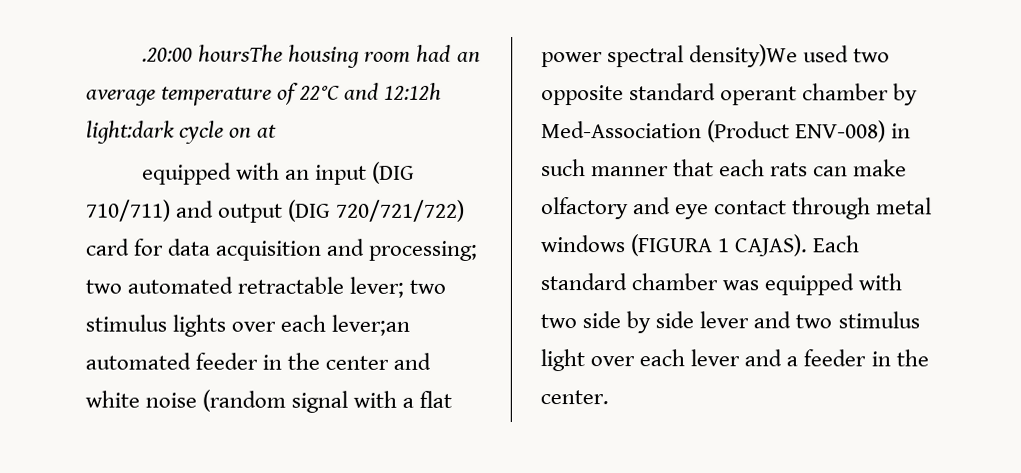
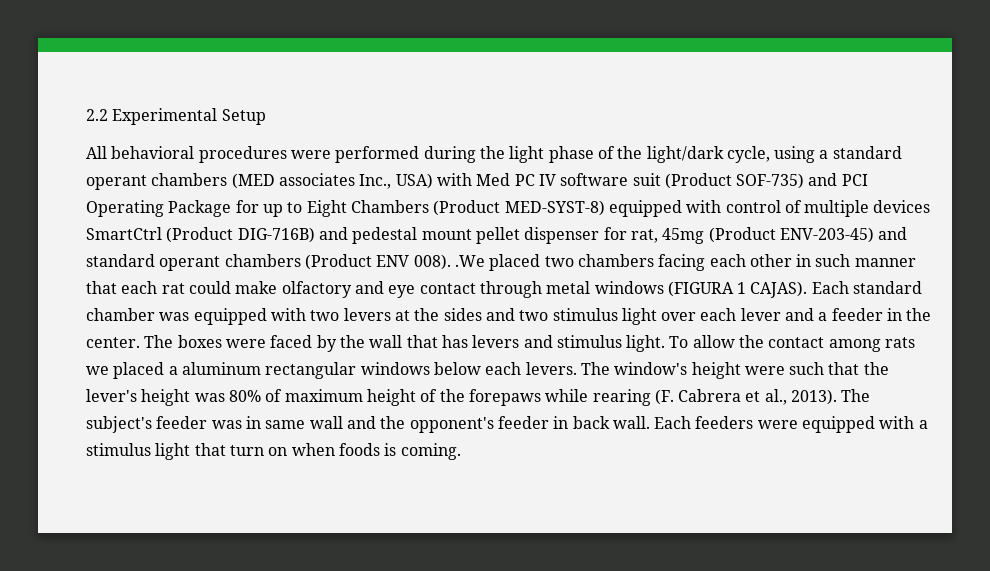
- .20:00 hoursThe housing room had an average temperature of 22°C and 12:12h light:dark cycle on at
- equipped with an input (DIG 710/711) and output (DIG 720/721/722) card for data acquisition and processing; two automated retractable lever; two stimulus lights over each lever;an automated feeder in the center and white noise (random signal with a flat power spectral density)We used two opposite standard operant chamber by Med-Association (Product ENV-008) in such manner that each rats can make olfactory and eye contact through metal windows (FIGURA 1 CAJAS).
+ 2.2 Experimental Setup
+ All behavioral procedures were performed during the light phase of the light/dark cycle, using a standard operant chambers (MED associates Inc., USA) with Med PC IV software suit (Product SOF-735) and PCI Operating Package for up to Eight Chambers (Product MED-SYST-8) equipped with control of multiple devices SmartCtrl (Product DIG-716B) and pedestal mount pellet dispenser for rat, 45mg (Product ENV-203-45) and standard operant chambers (Product ENV 008). .We placed two chambers facing each other in such manner that each rat could make olfactory and eye contact through metal windows (FIGURA 1 CAJAS).
- Each standard chamber was equipped with two side by side lever and two stimulus light over each lever and a feeder in the center.
+ Each standard chamber was equipped with two levers at the sides and two stimulus light over each lever and a feeder in the center.
+ The boxes were faced by the wall that has levers and stimulus light. To allow the contact among rats we placed a aluminum rectangular windows below each levers. The window's height were such that the lever's height was 80% of maximum height of the forepaws while rearing (F. Cabrera et al., 2013). The subject's feeder was in same wall and the opponent's feeder in back wall. Each feeders were equipped with a stimulus light that turn on when foods is coming.

